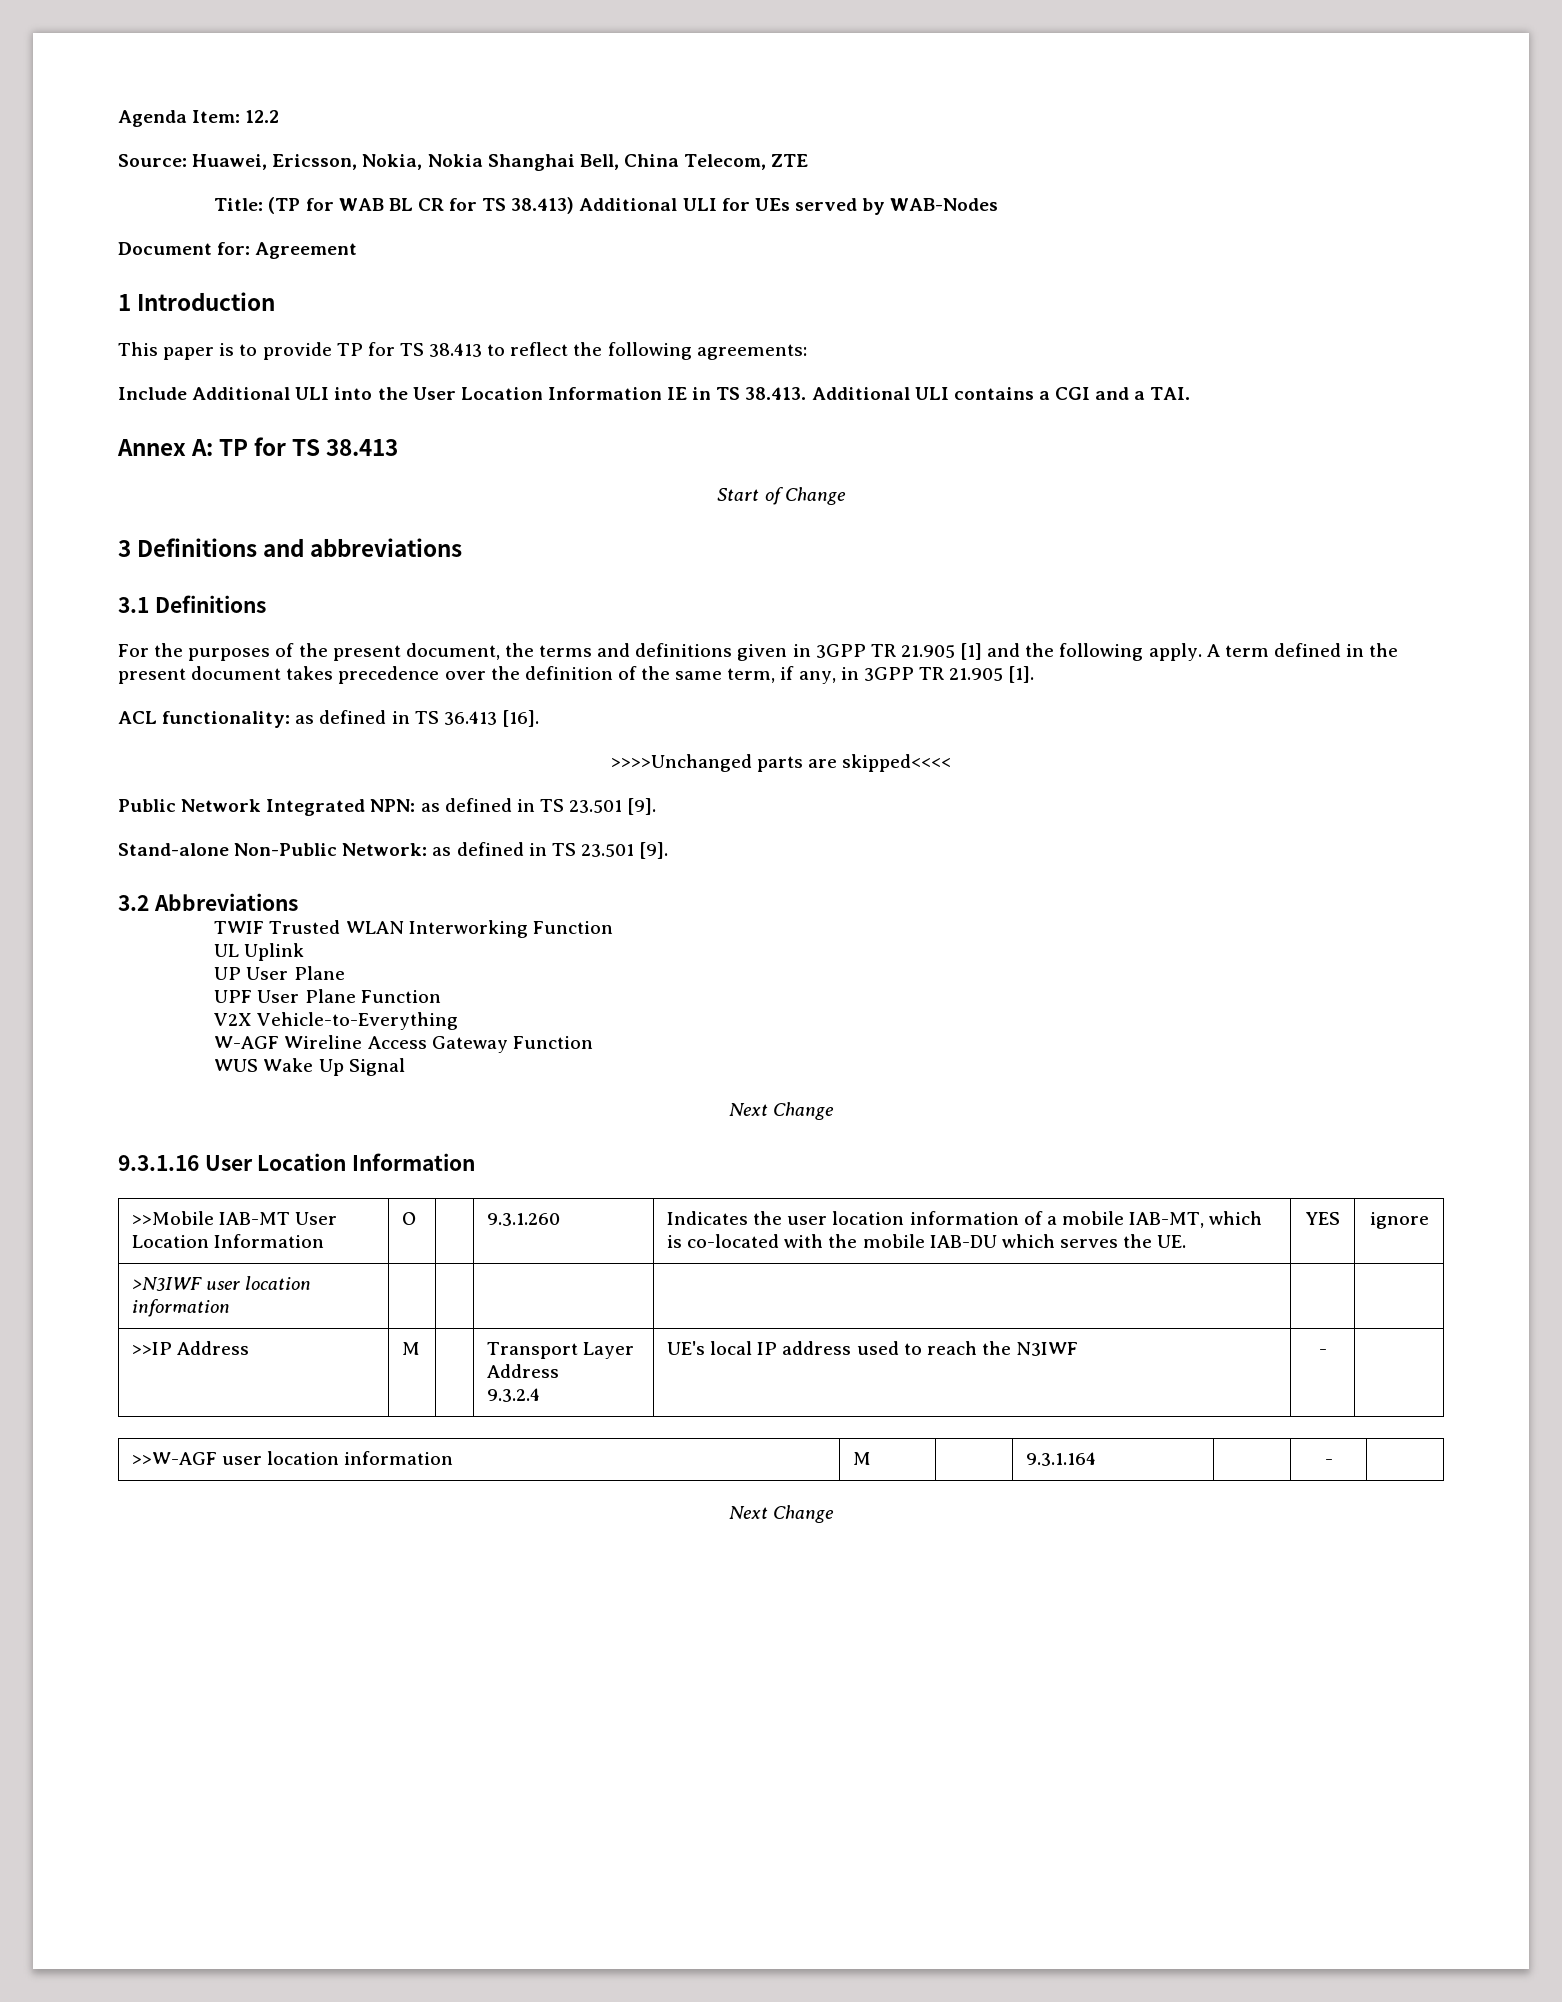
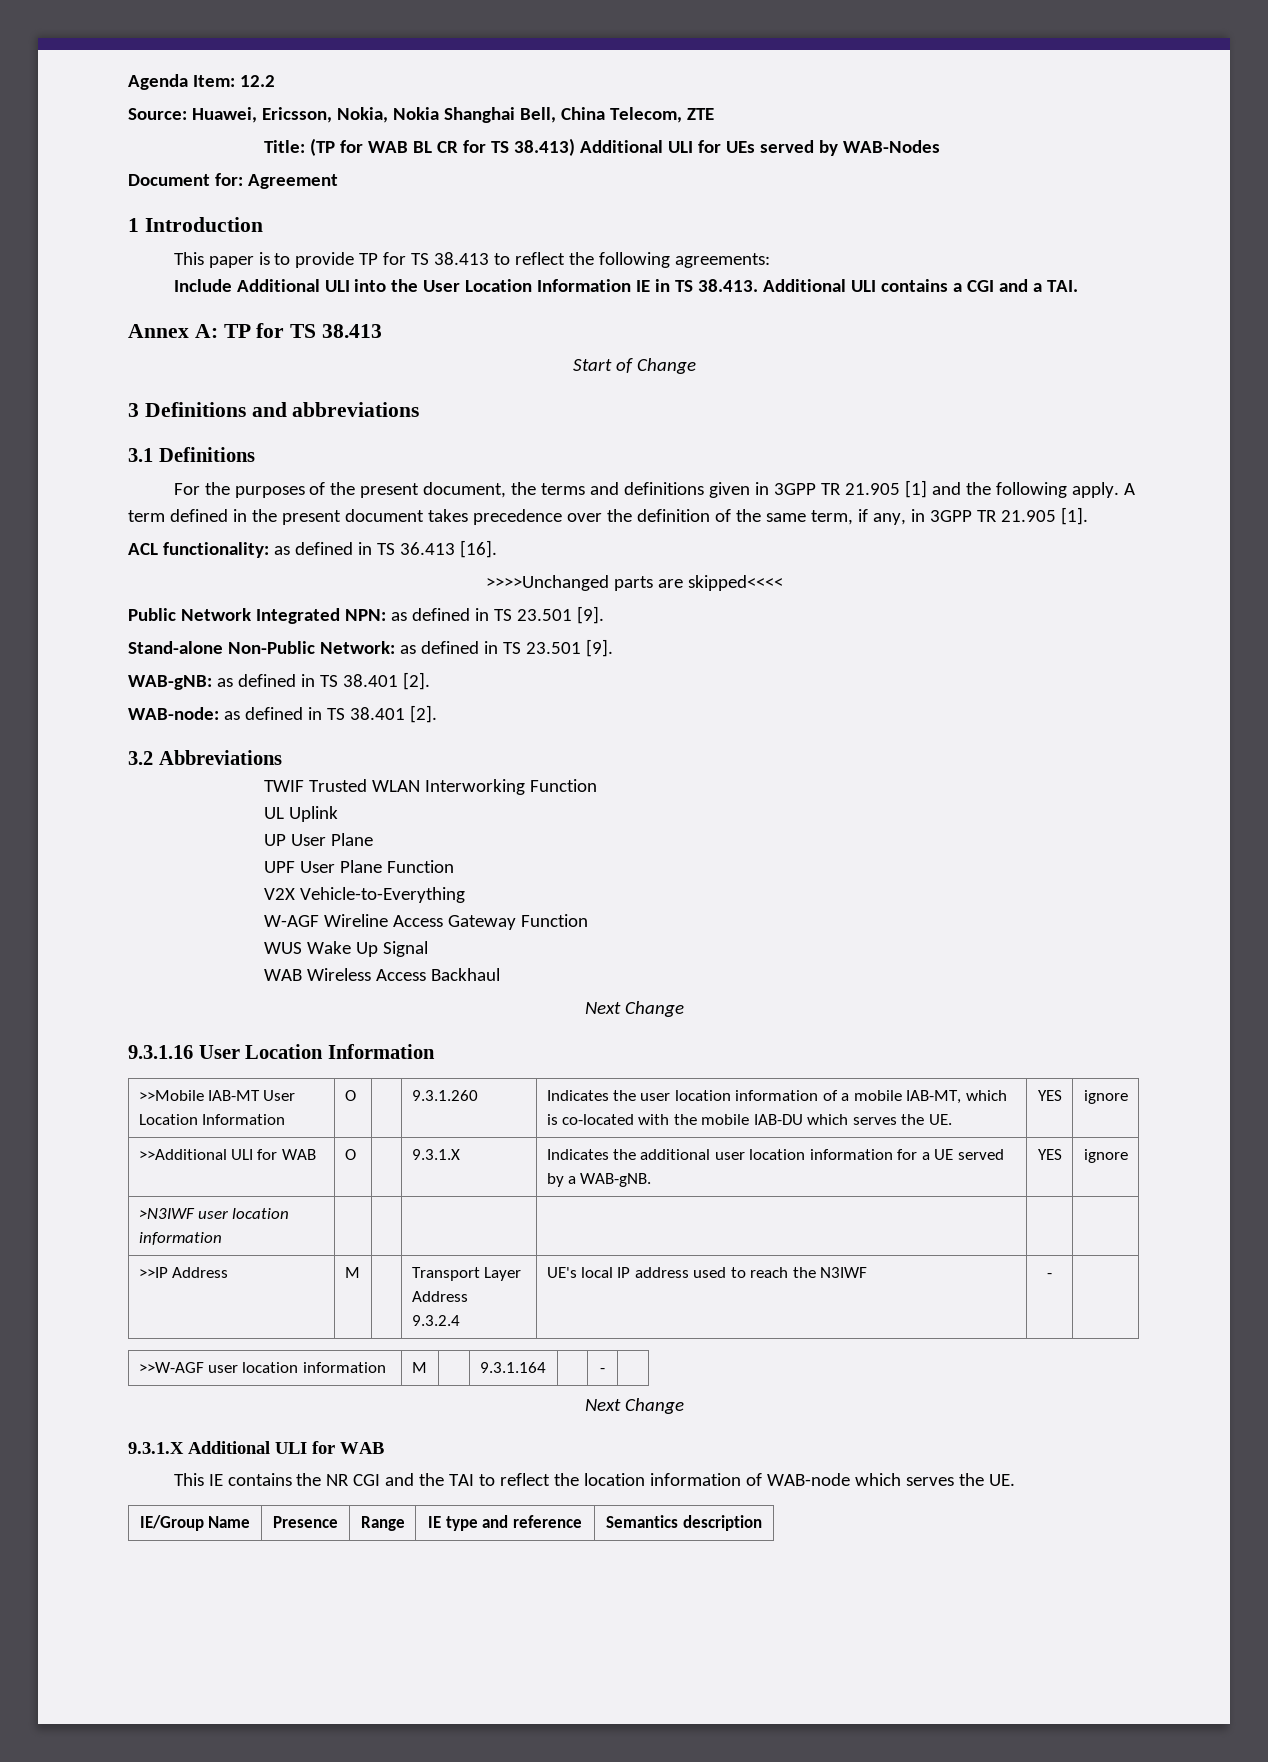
+ WAB-gNB: as defined in TS 38.401 [2].
+ WAB-node: as defined in TS 38.401 [2].
+ WAB Wireless Access Backhaul
+ >>Additional ULI for WAB | O | | 9.3.1.X | Indicates the additional user location information for a UE served by a WAB-gNB. | YES | ignore
+ 9.3.1.X Additional ULI for WAB
+ This IE contains the NR CGI and the TAI to reflect the location information of WAB-node which serves the UE.
+ IE/Group Name | Presence | Range | IE type and reference | Semantics description

